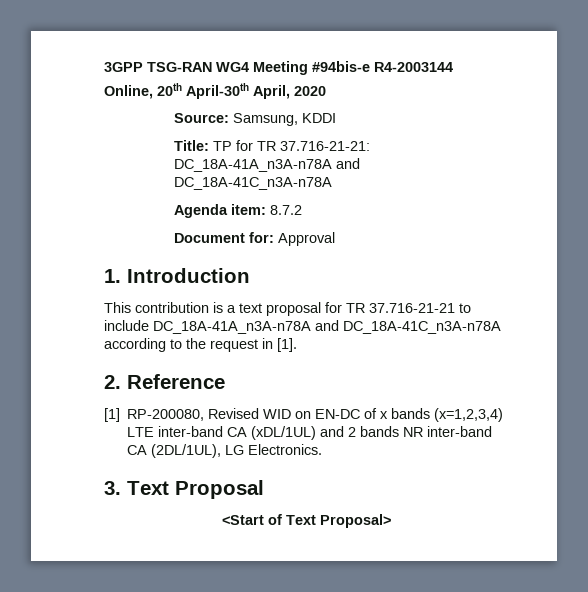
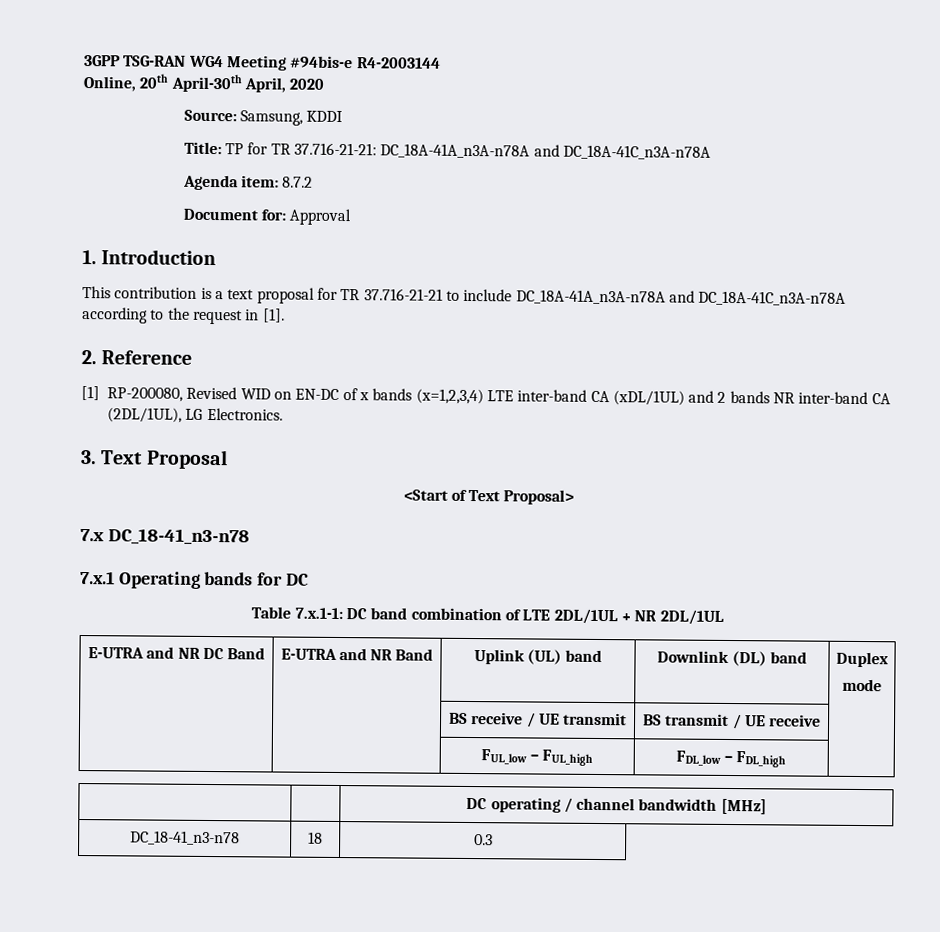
+ 7.x DC_18-41_n3-n78
+ 7.x.1 Operating bands for DC
+ Table 7.x.1-1: DC band combination of LTE 2DL/1UL + NR 2DL/1UL
+ E-UTRA and NR DC Band | E-UTRA and NR Band | Uplink (UL) band | Downlink (DL) band | Duplex
+ mode
+ | | BS receive / UE transmit | BS transmit / UE receive |
+ | | FUL_low – FUL_high | FDL_low – FDL_high |
+ | | DC operating / channel bandwidth [MHz]
+ DC_18-41_n3-n78 | 18 | 0.3

